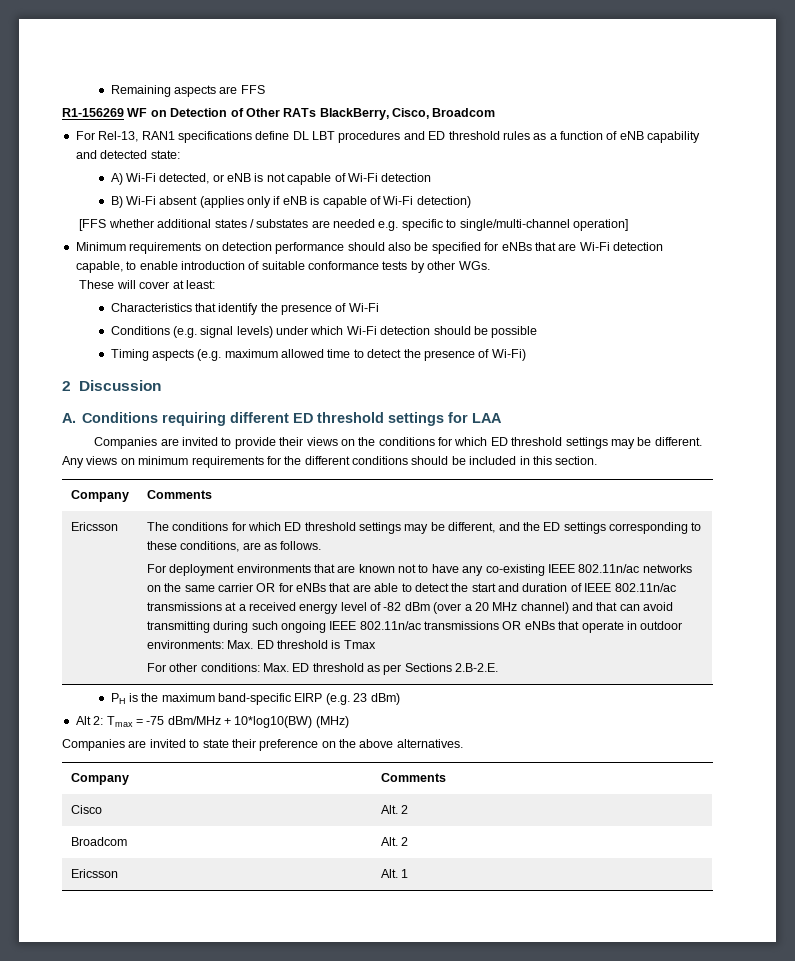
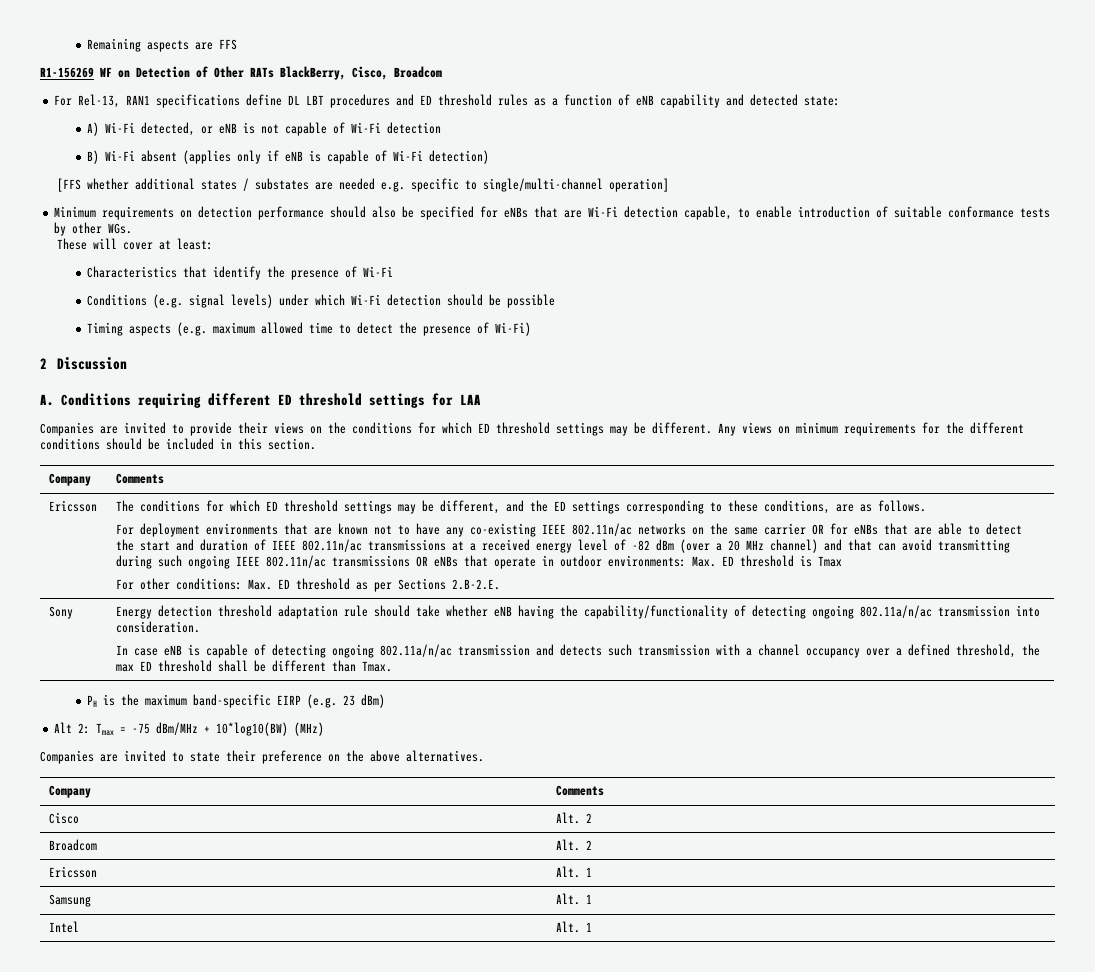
+ Sony | Energy detection threshold adaptation rule should take whether eNB having the capability/functionality of detecting ongoing 802.11a/n/ac transmission into consideration.
+ In case eNB is capable of detecting ongoing 802.11a/n/ac transmission and detects such transmission with a channel occupancy over a defined threshold, the max ED threshold shall be different than Tmax.
+ Samsung | Alt. 1
+ Intel | Alt. 1

